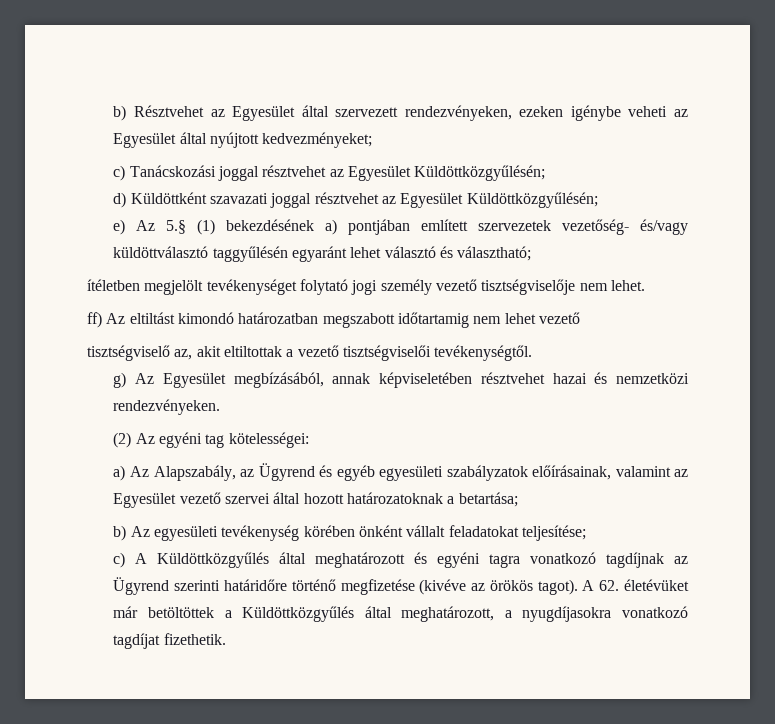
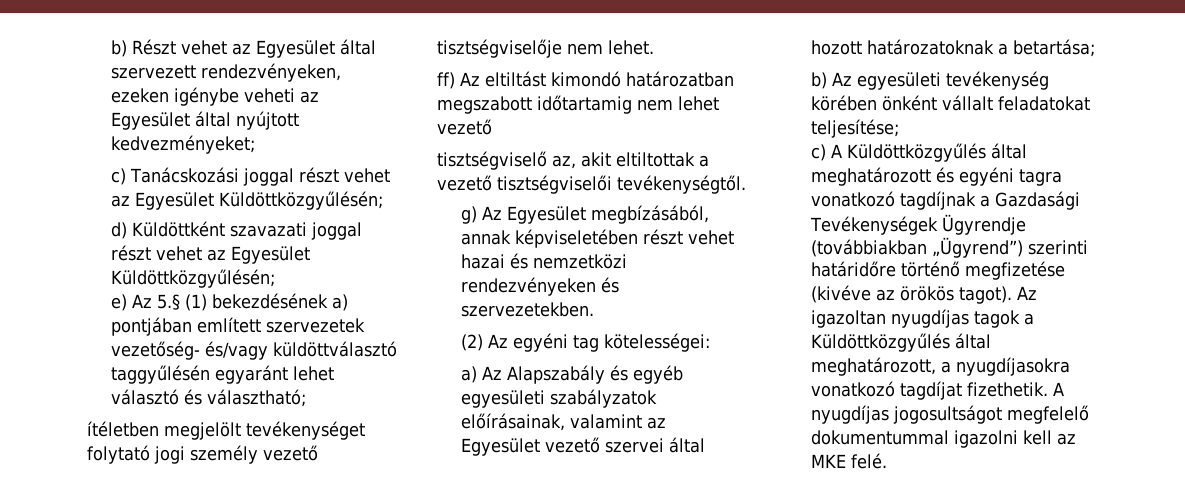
- b) Résztvehet az Egyesület által szervezett rendezvényeken, ezeken igénybe veheti az Egyesület által nyújtott kedvezményeket;
+ b) Részt vehet az Egyesület által szervezett rendezvényeken, ezeken igénybe veheti az Egyesület által nyújtott kedvezményeket;
- c) Tanácskozási joggal résztvehet az Egyesület Küldöttközgyűlésén;
+ c) Tanácskozási joggal részt vehet az Egyesület Küldöttközgyűlésén;
- d) Küldöttként szavazati joggal résztvehet az Egyesület Küldöttközgyűlésén;
+ d) Küldöttként szavazati joggal részt vehet az Egyesület Küldöttközgyűlésén;
- g) Az Egyesület megbízásából, annak képviseletében résztvehet hazai és nemzetközi rendezvényeken.
+ g) Az Egyesület megbízásából, annak képviseletében részt vehet hazai és nemzetközi rendezvényeken és szervezetekben.
- a) Az Alapszabály, az Ügyrend és egyéb egyesületi szabályzatok előírásainak, valamint az Egyesület vezető szervei által hozott határozatoknak a betartása;
+ a) Az Alapszabály és egyéb egyesületi szabályzatok előírásainak, valamint az Egyesület vezető szervei által hozott határozatoknak a betartása;
- c) A Küldöttközgyűlés által meghatározott és egyéni tagra vonatkozó tagdíjnak az Ügyrend szerinti határidőre történő megfizetése (kivéve az örökös tagot).
+ c) A Küldöttközgyűlés által meghatározott és egyéni tagra vonatkozó tagdíjnak a Gazdasági Tevékenységek Ügyrendje (továbbiakban „Ügyrend”) szerinti határidőre történő megfizetése (kivéve az örökös tagot).
- A 62. életévüket már betöltöttek a Küldöttközgyűlés által meghatározott, a nyugdíjasokra vonatkozó tagdíjat fizethetik.
+ Az igazoltan nyugdíjas tagok a Küldöttközgyűlés által meghatározott, a nyugdíjasokra vonatkozó tagdíjat fizethetik.
+ A nyugdíjas jogosultságot megfelelő dokumentummal igazolni kell az MKE felé.

